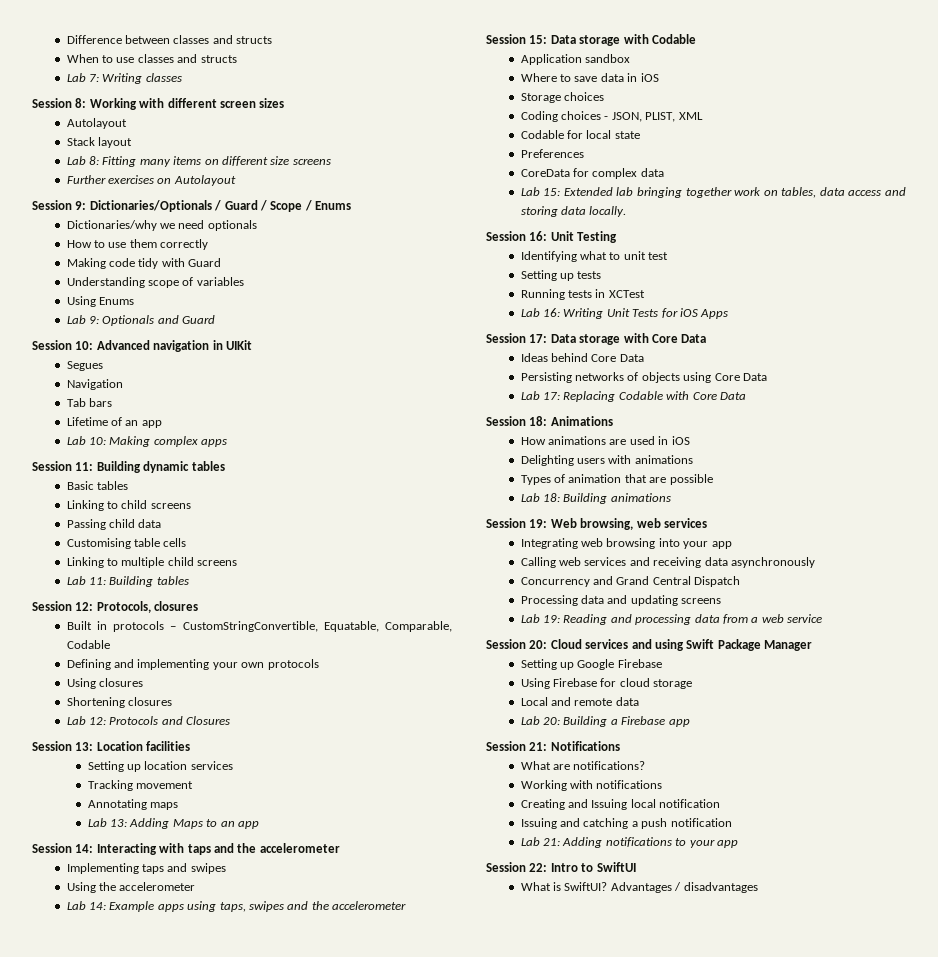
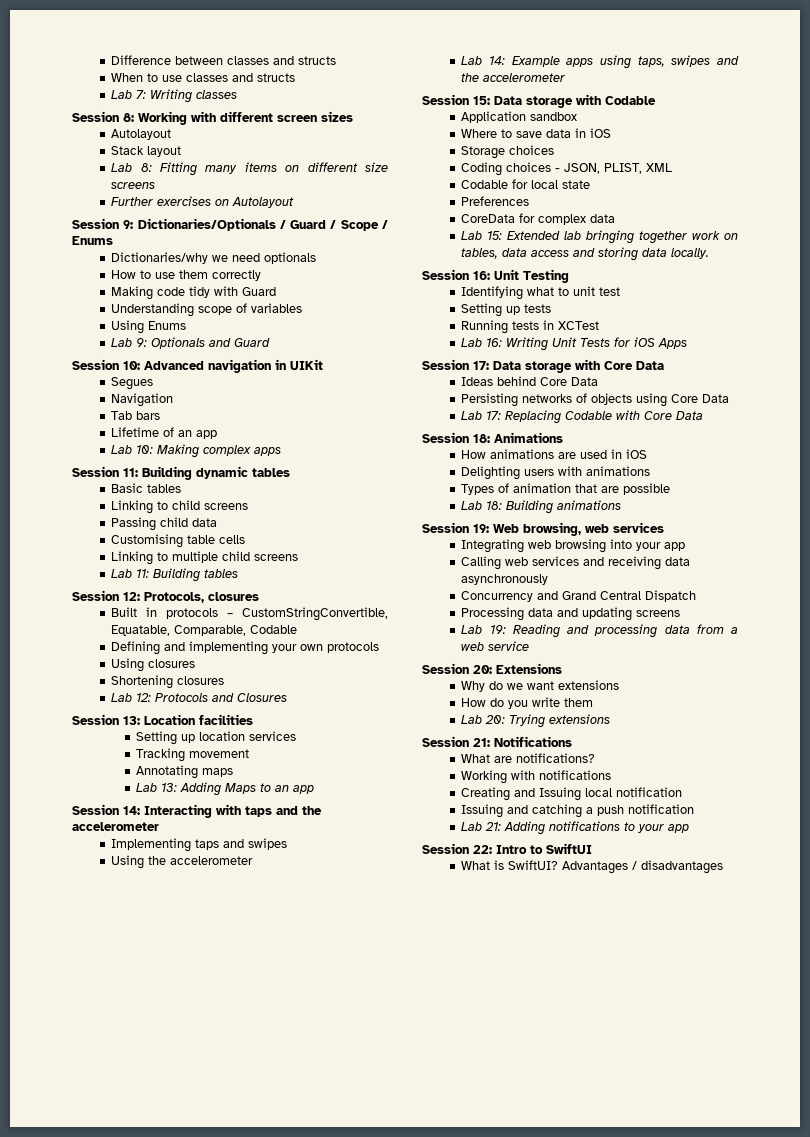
- Session 20: Cloud services and using Swift Package Manager
- Setting up Google Firebase
- Using Firebase for cloud storage
- Local and remote data
- Lab 20: Building a Firebase app
+ Session 20: Extensions
+ Why do we want extensions
+ How do you write them
+ Lab 20: Trying extensions

